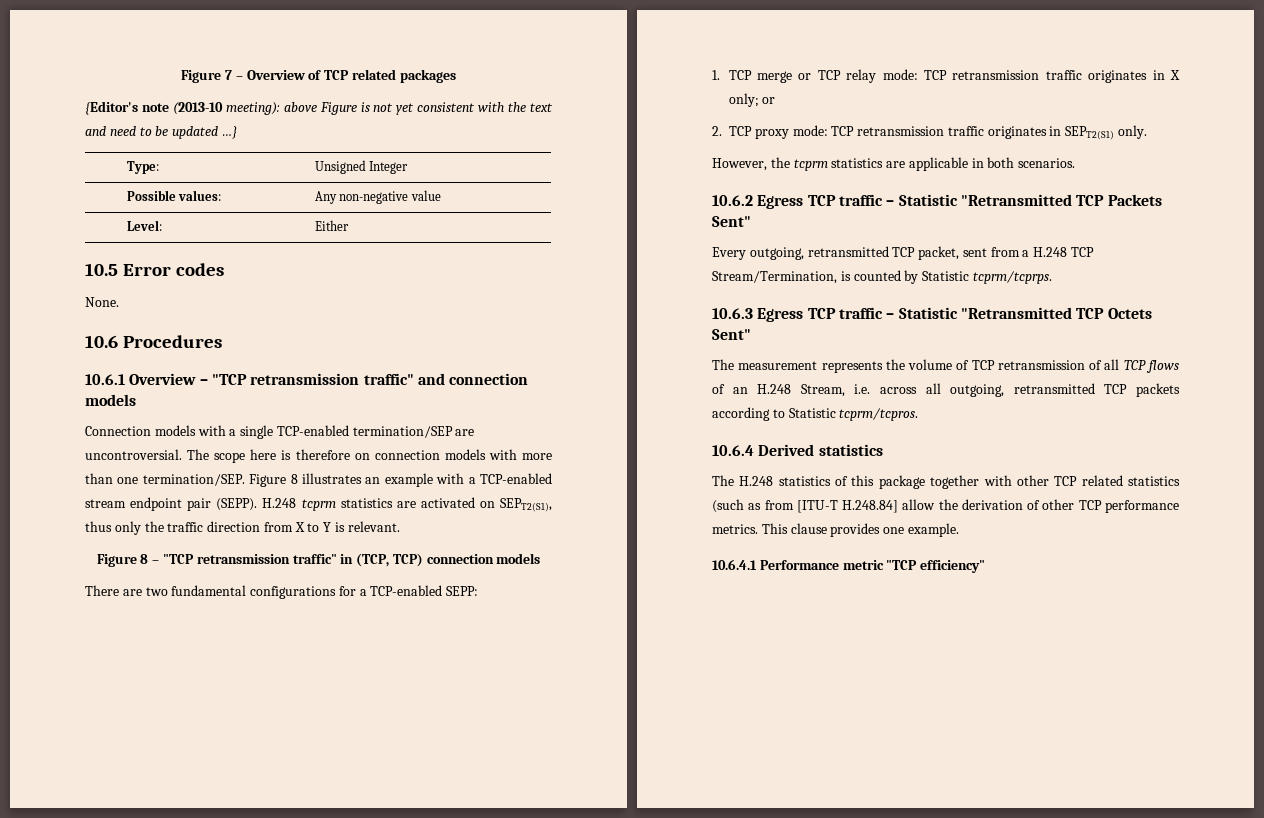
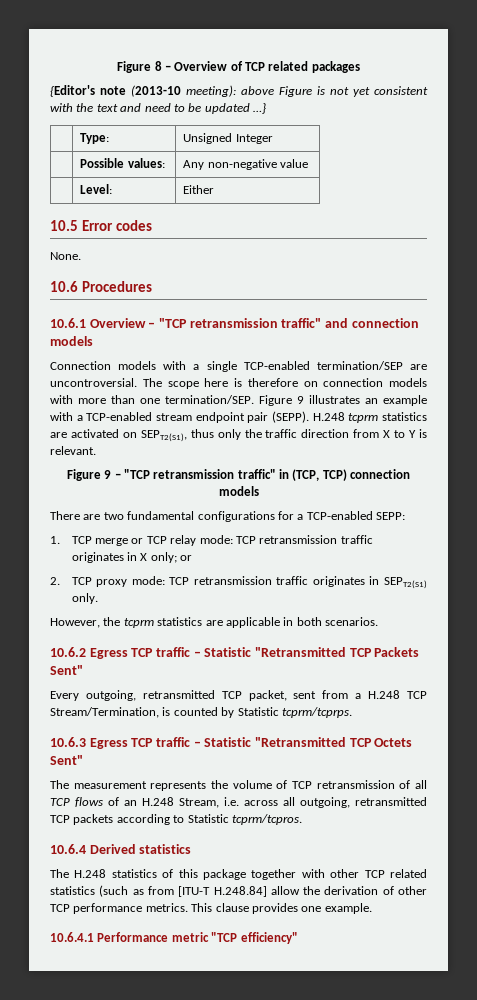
- Figure 7 – Overview of TCP related packages
+ Figure 8 – Overview of TCP related packages
- Figure 8 illustrates an example with a TCP-enabled stream endpoint pair (SEPP).
+ Figure 9 illustrates an example with a TCP-enabled stream endpoint pair (SEPP).
- Figure 8 – "TCP retransmission traffic" in (TCP, TCP) connection models
+ Figure 9 – "TCP retransmission traffic" in (TCP, TCP) connection models

